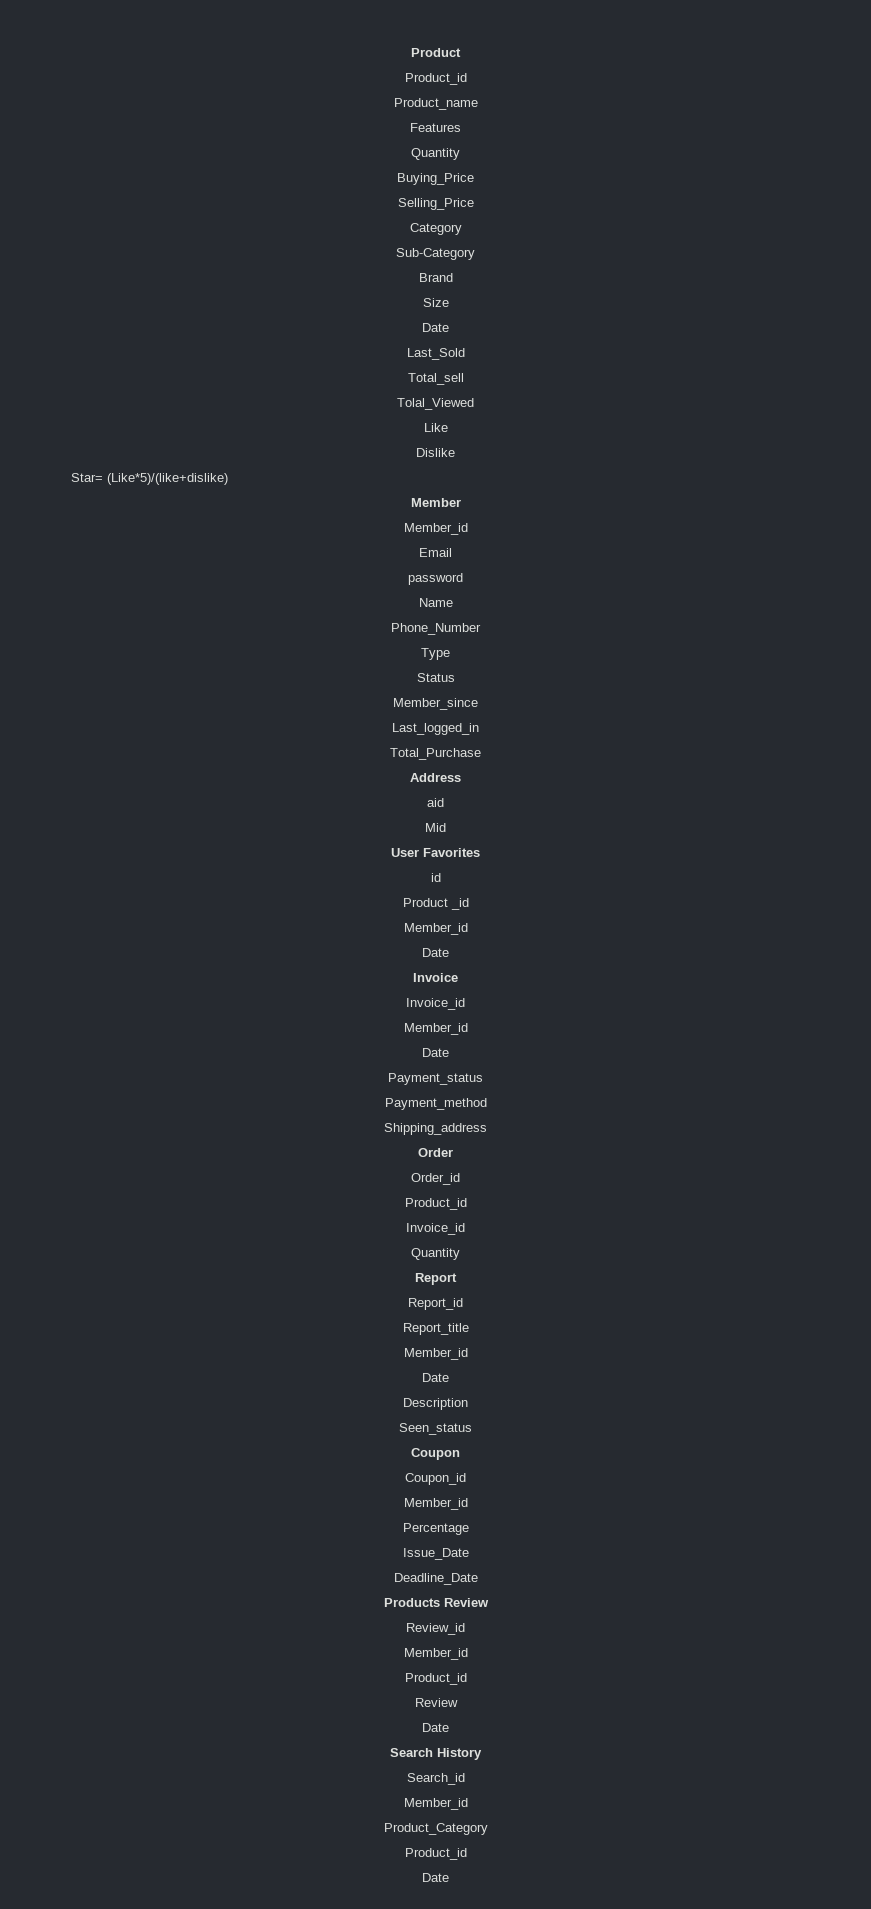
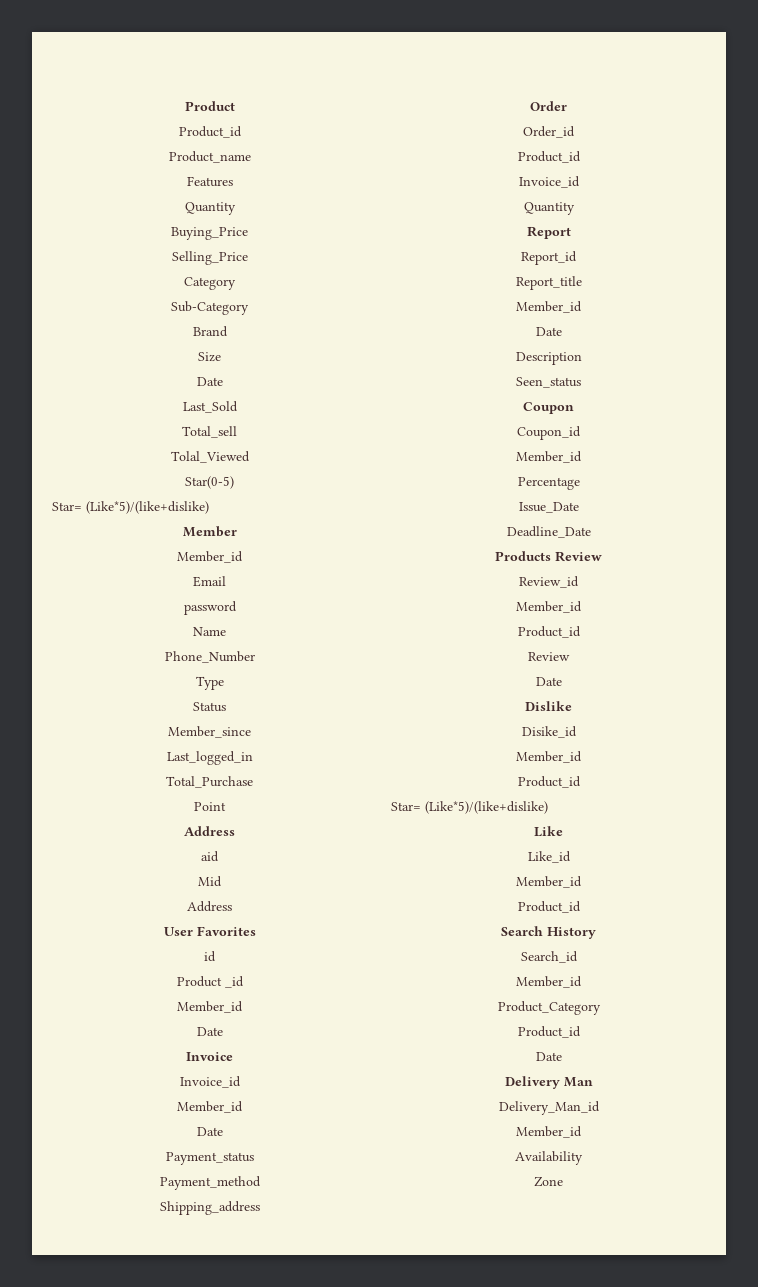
- Like
- Dislike
+ Star(0-5)
+ Point
  Mid
+ Address
+ Dislike
+ Disike_id
+ Member_id
+ Product_id
+ Star= (Like*5)/(like+dislike)
+ Like
+ Like_id
+ Member_id
+ Product_id
+ Delivery Man
+ Delivery_Man_id
+ Member_id
+ Availability
+ Zone

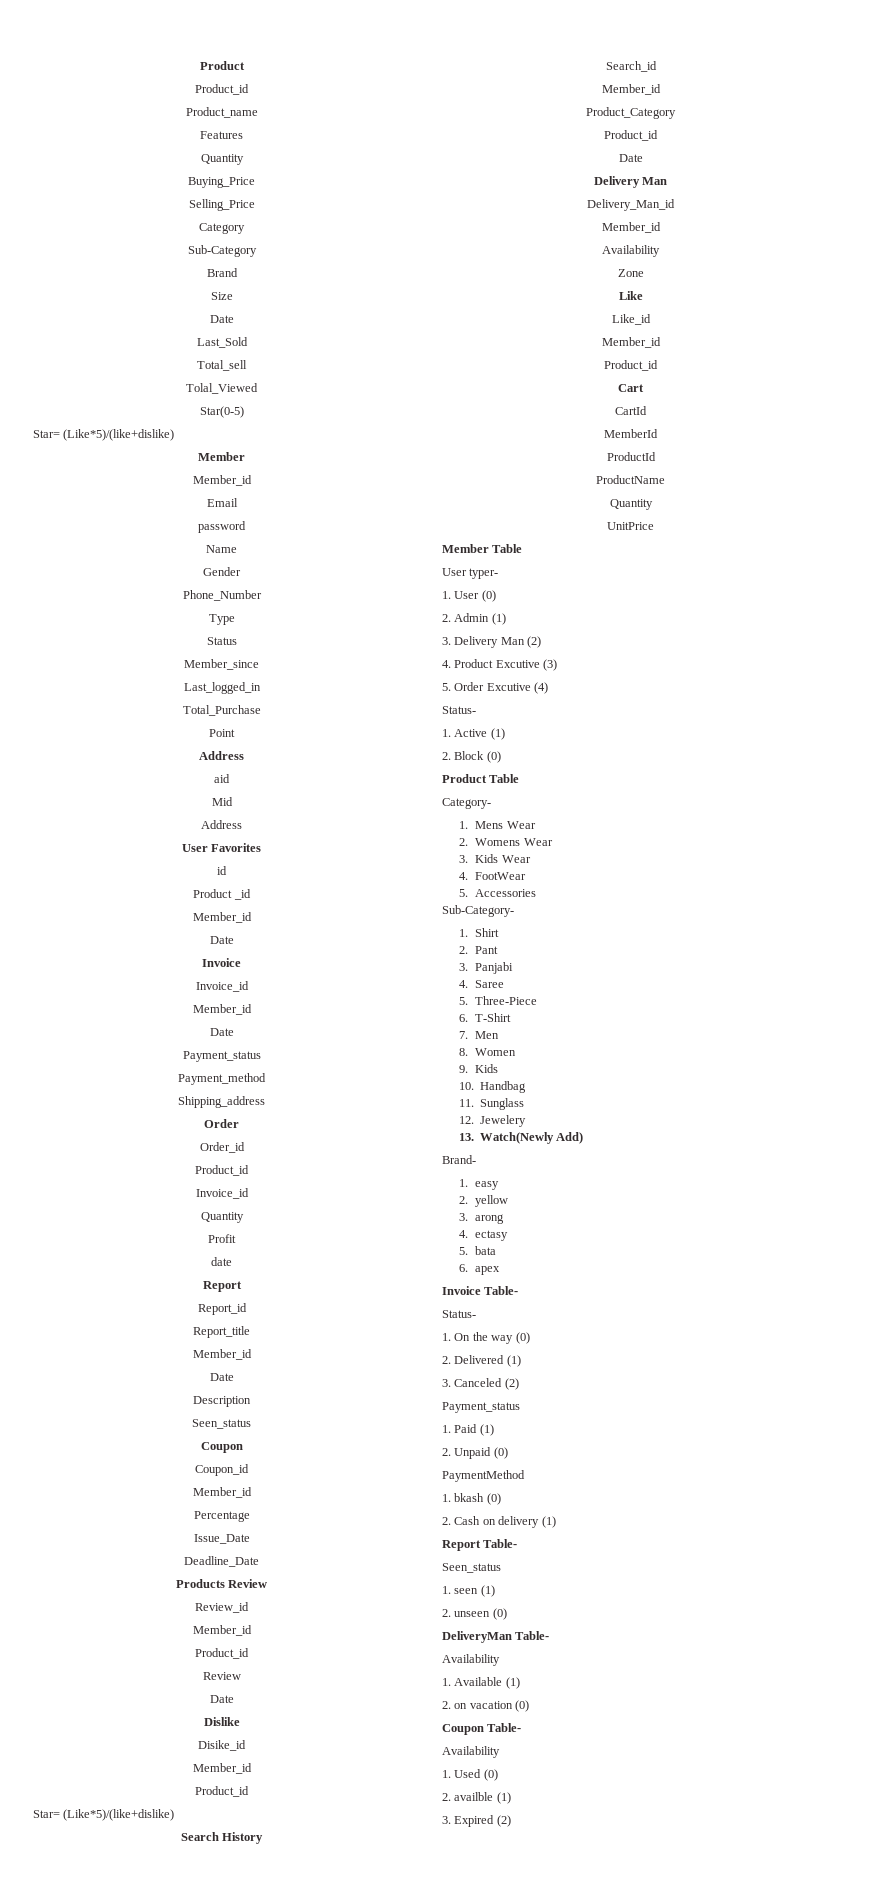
+ Gender
+ Profit
+ date
- Like
- Like_id
- Member_id
- Product_id
+ Like
+ Like_id
+ Member_id
+ Product_id
+ Cart
+ CartId
+ MemberId
+ ProductId
+ ProductName
+ Quantity
+ UnitPrice
+ Member Table
+ User typer-
+ 1. User (0)
+ 2. Admin (1)
+ 3. Delivery Man (2)
+ 4. Product Excutive (3)
+ 5. Order Excutive (4)
+ Status-
+ 1. Active (1)
+ 2. Block (0)
+ Product Table
+ Category-
+ 1. Mens Wear
+ 2. Womens Wear
+ 3. Kids Wear
+ 4. FootWear
+ 5. Accessories
+ Sub-Category-
+ 1. Shirt
+ 2. Pant
+ 3. Panjabi
+ 4. Saree
+ 5. Three-Piece
+ 6. T-Shirt
+ 7. Men
+ 8. Women
+ 9. Kids
+ 10. Handbag
+ 11. Sunglass
+ 12. Jewelery
+ 13. Watch(Newly Add)
+ Brand-
+ 1. easy
+ 2. yellow
+ 3. arong
+ 4. ectasy
+ 5. bata
+ 6. apex
+ Invoice Table-
+ Status-
+ 1. On the way (0)
+ 2. Delivered (1)
+ 3. Canceled (2)
+ Payment_status
+ 1. Paid (1)
+ 2. Unpaid (0)
+ PaymentMethod
+ 1. bkash (0)
+ 2. Cash on delivery (1)
+ Report Table-
+ Seen_status
+ 1. seen (1)
+ 2. unseen (0)
+ DeliveryMan Table-
+ Availability
+ 1. Available (1)
+ 2. on vacation (0)
+ Coupon Table-
+ Availability
+ 1. Used (0)
+ 2. availble (1)
+ 3. Expired (2)

